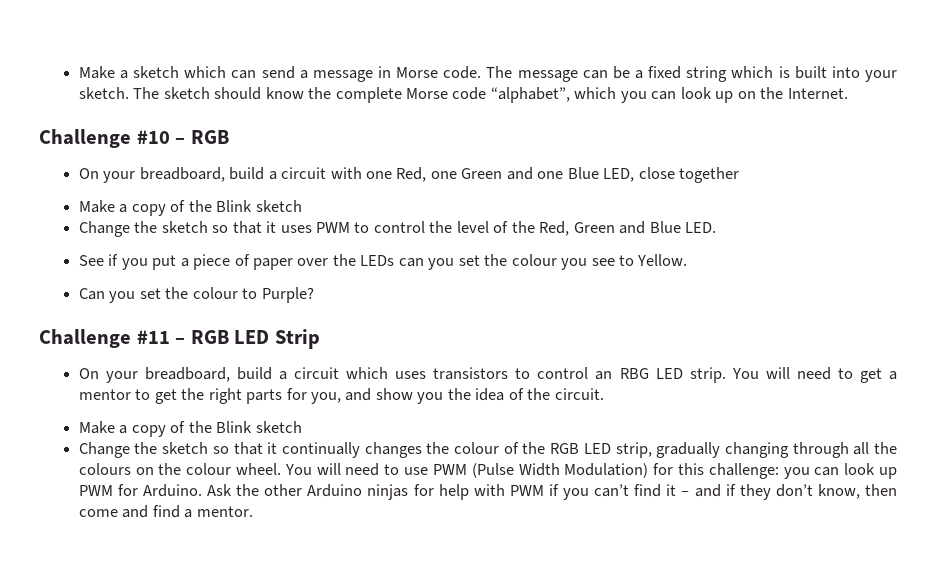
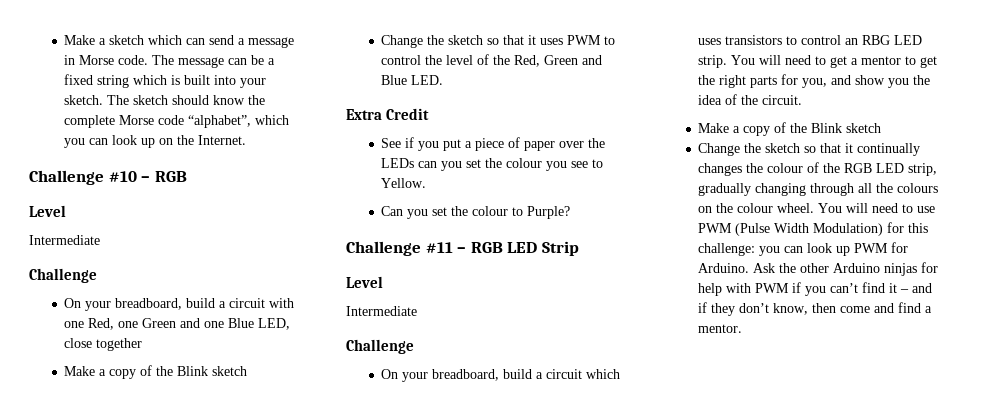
  Challenge #10 – RGB
+ Level
+ Intermediate
+ Challenge
+ Extra Credit
  Challenge #11 – RGB LED Strip
+ Level
+ Intermediate
+ Challenge

